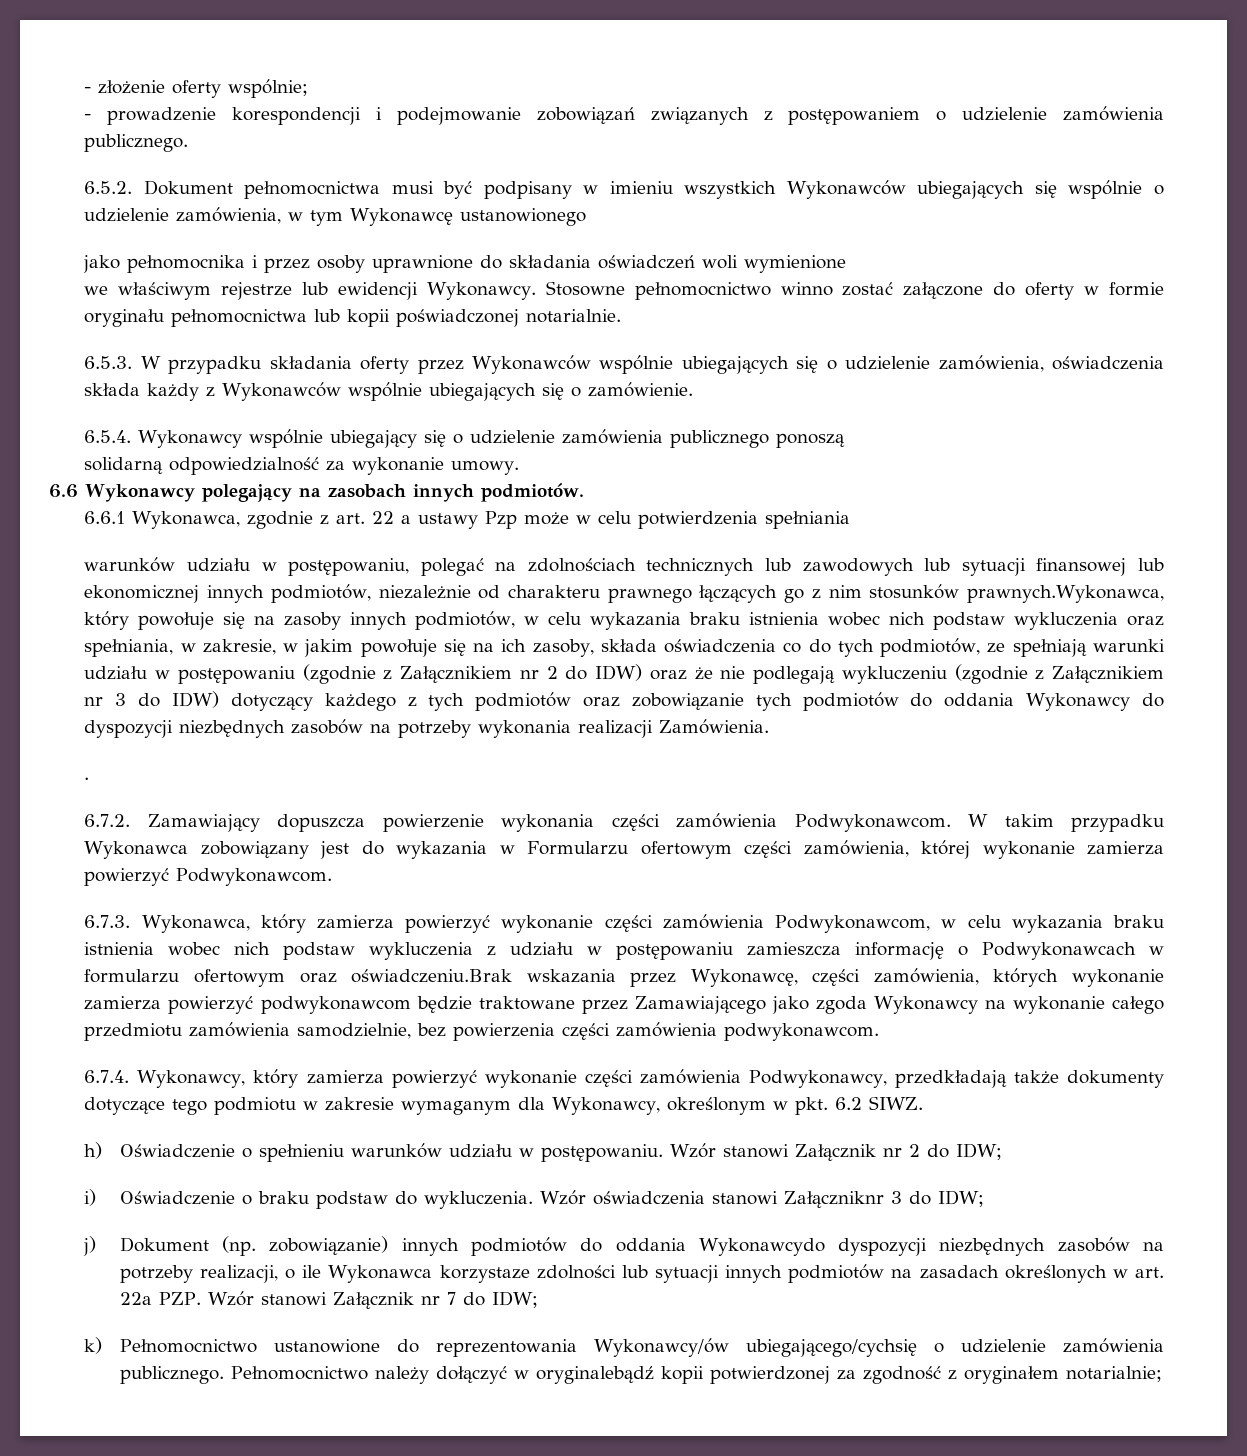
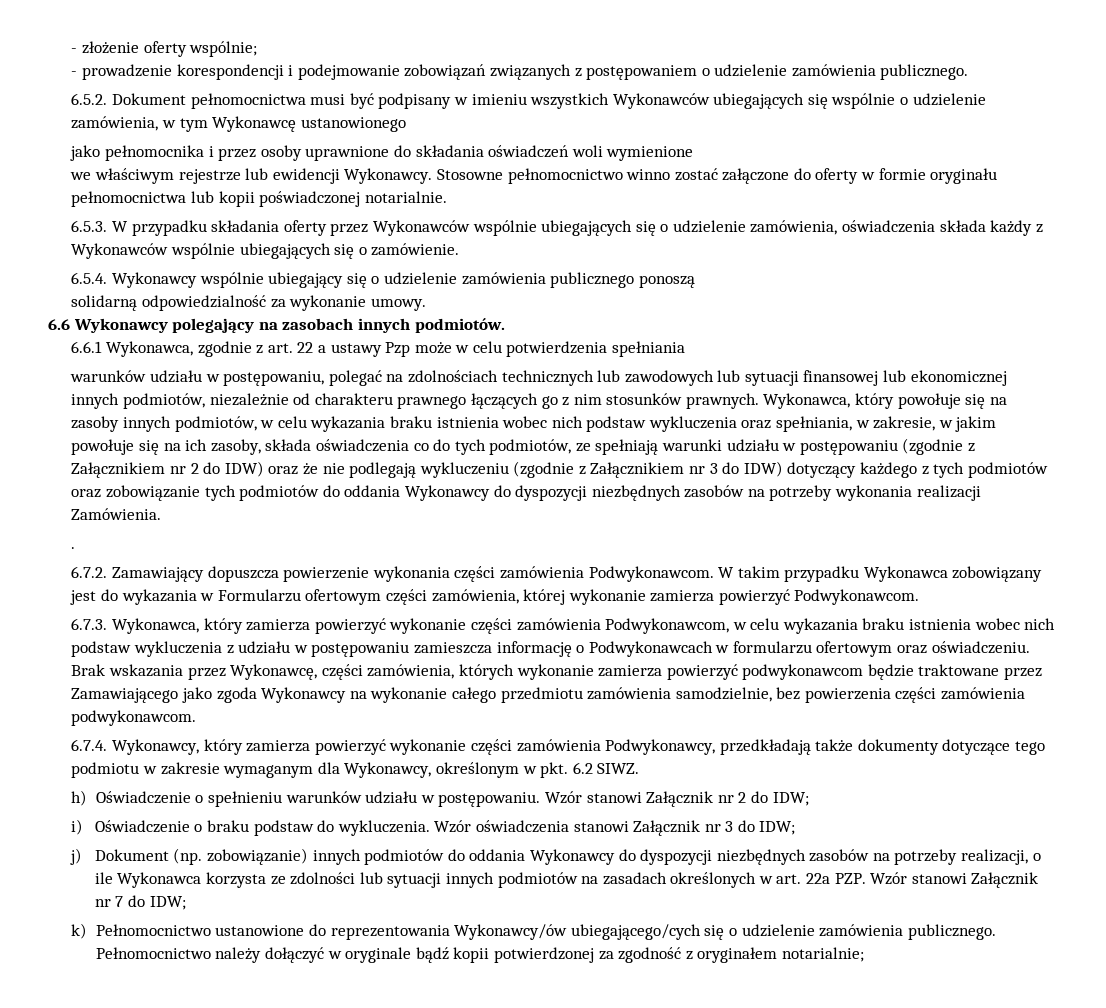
- warunków udziału w postępowaniu, polegać na zdolnościach technicznych lub zawodowych lub sytuacji finansowej lub ekonomicznej innych podmiotów, niezależnie od charakteru prawnego łączących go z nim stosunków prawnych.Wykonawca, który powołuje się na zasoby innych podmiotów, w celu wykazania braku istnienia wobec nich podstaw wykluczenia oraz spełniania, w zakresie, w jakim powołuje się na ich zasoby, składa oświadczenia co do tych podmiotów, ze spełniają warunki udziału w postępowaniu (zgodnie z Załącznikiem nr 2 do IDW) oraz że nie podlegają wykluczeniu (zgodnie z Załącznikiem nr 3 do IDW) dotyczący każdego z tych podmiotów oraz zobowiązanie tych podmiotów do oddania Wykonawcy do dyspozycji niezbędnych zasobów na potrzeby wykonania realizacji Zamówienia.
+ warunków udziału w postępowaniu, polegać na zdolnościach technicznych lub zawodowych lub sytuacji finansowej lub ekonomicznej innych podmiotów, niezależnie od charakteru prawnego łączących go z nim stosunków prawnych. Wykonawca, który powołuje się na zasoby innych podmiotów, w celu wykazania braku istnienia wobec nich podstaw wykluczenia oraz spełniania, w zakresie, w jakim powołuje się na ich zasoby, składa oświadczenia co do tych podmiotów, ze spełniają warunki udziału w postępowaniu (zgodnie z Załącznikiem nr 2 do IDW) oraz że nie podlegają wykluczeniu (zgodnie z Załącznikiem nr 3 do IDW) dotyczący każdego z tych podmiotów oraz zobowiązanie tych podmiotów do oddania Wykonawcy do dyspozycji niezbędnych zasobów na potrzeby wykonania realizacji Zamówienia.
- 6.7.3. Wykonawca, który zamierza powierzyć wykonanie części zamówienia Podwykonawcom, w celu wykazania braku istnienia wobec nich podstaw wykluczenia z udziału w postępowaniu zamieszcza informację o Podwykonawcach w formularzu ofertowym oraz oświadczeniu.Brak wskazania przez Wykonawcę, części zamówienia, których wykonanie zamierza powierzyć podwykonawcom będzie traktowane przez Zamawiającego jako zgoda Wykonawcy na wykonanie całego przedmiotu zamówienia samodzielnie, bez powierzenia części zamówienia podwykonawcom.
+ 6.7.3. Wykonawca, który zamierza powierzyć wykonanie części zamówienia Podwykonawcom, w celu wykazania braku istnienia wobec nich podstaw wykluczenia z udziału w postępowaniu zamieszcza informację o Podwykonawcach w formularzu ofertowym oraz oświadczeniu. Brak wskazania przez Wykonawcę, części zamówienia, których wykonanie zamierza powierzyć podwykonawcom będzie traktowane przez Zamawiającego jako zgoda Wykonawcy na wykonanie całego przedmiotu zamówienia samodzielnie, bez powierzenia części zamówienia podwykonawcom.
- Wzór oświadczenia stanowi Załączniknr 3 do IDW;
+ Wzór oświadczenia stanowi Załącznik nr 3 do IDW;
- j) Dokument (np. zobowiązanie) innych podmiotów do oddania Wykonawcydo dyspozycji niezbędnych zasobów na potrzeby realizacji, o ile Wykonawca korzystaze zdolności lub sytuacji innych podmiotów na zasadach określonych w art. 22a PZP. Wzór stanowi Załącznik nr 7 do IDW;
+ j) Dokument (np. zobowiązanie) innych podmiotów do oddania Wykonawcy do dyspozycji niezbędnych zasobów na potrzeby realizacji, o ile Wykonawca korzysta ze zdolności lub sytuacji innych podmiotów na zasadach określonych w art. 22a PZP. Wzór stanowi Załącznik nr 7 do IDW;
- k) Pełnomocnictwo ustanowione do reprezentowania Wykonawcy/ów ubiegającego/cychsię o udzielenie zamówienia publicznego.
+ k) Pełnomocnictwo ustanowione do reprezentowania Wykonawcy/ów ubiegającego/cych się o udzielenie zamówienia publicznego.
- Pełnomocnictwo należy dołączyć w oryginalebądź kopii potwierdzonej za zgodność z oryginałem notarialnie;
+ Pełnomocnictwo należy dołączyć w oryginale bądź kopii potwierdzonej za zgodność z oryginałem notarialnie;

